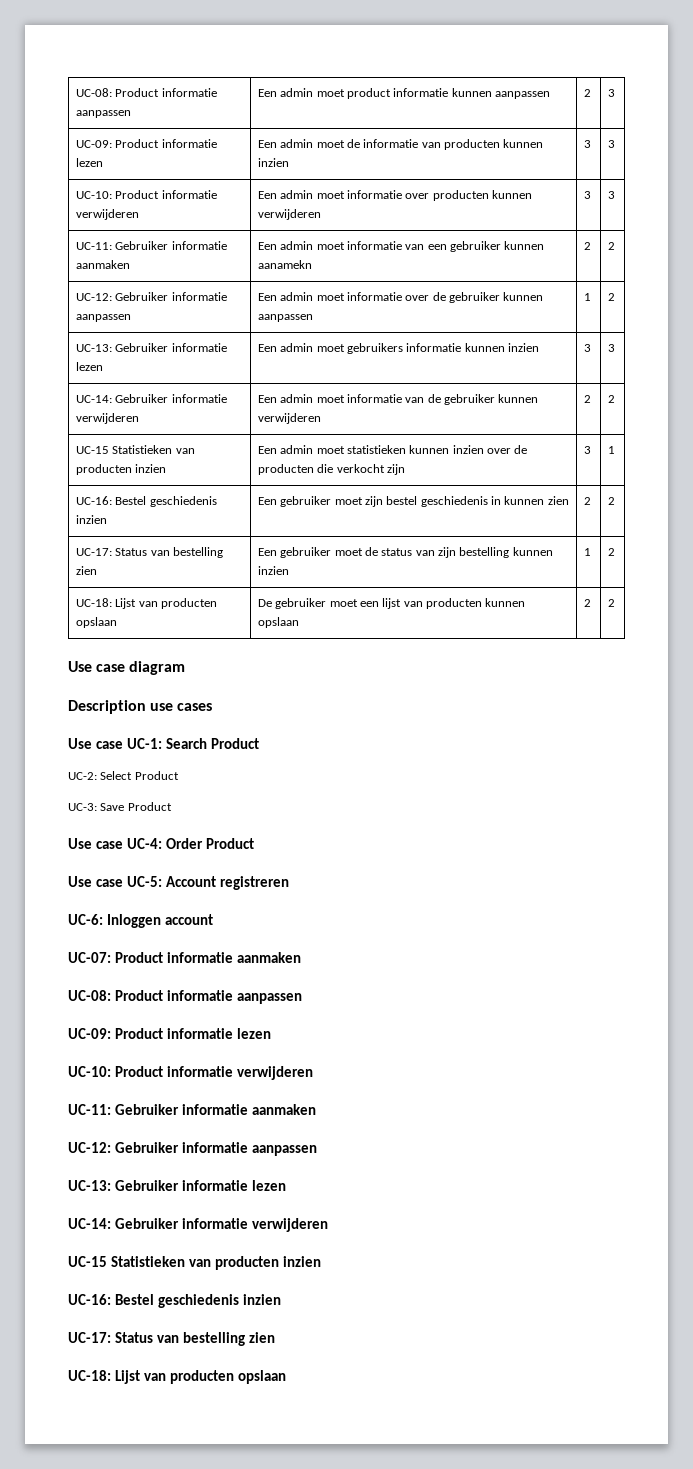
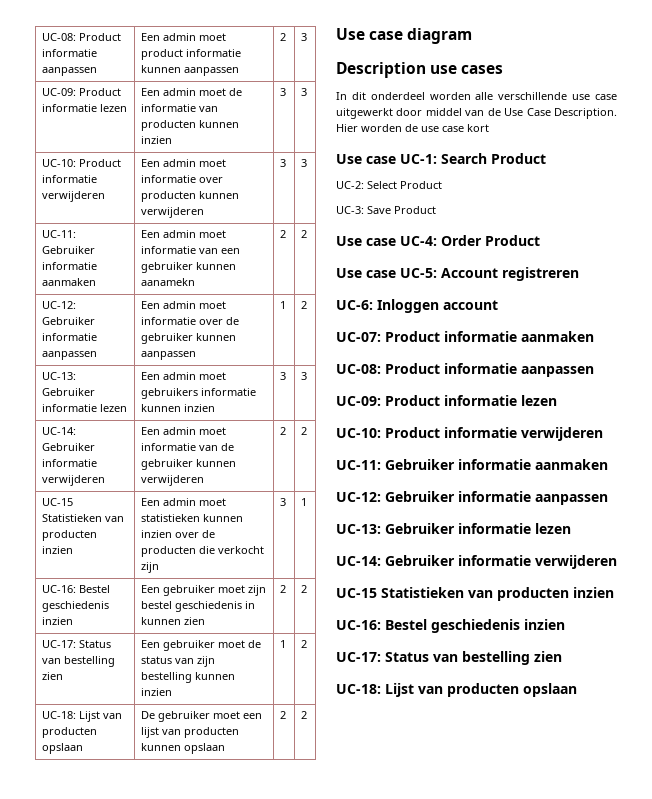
+ In dit onderdeel worden alle verschillende use case uitgewerkt door middel van de Use Case Description. Hier worden de use case kort

